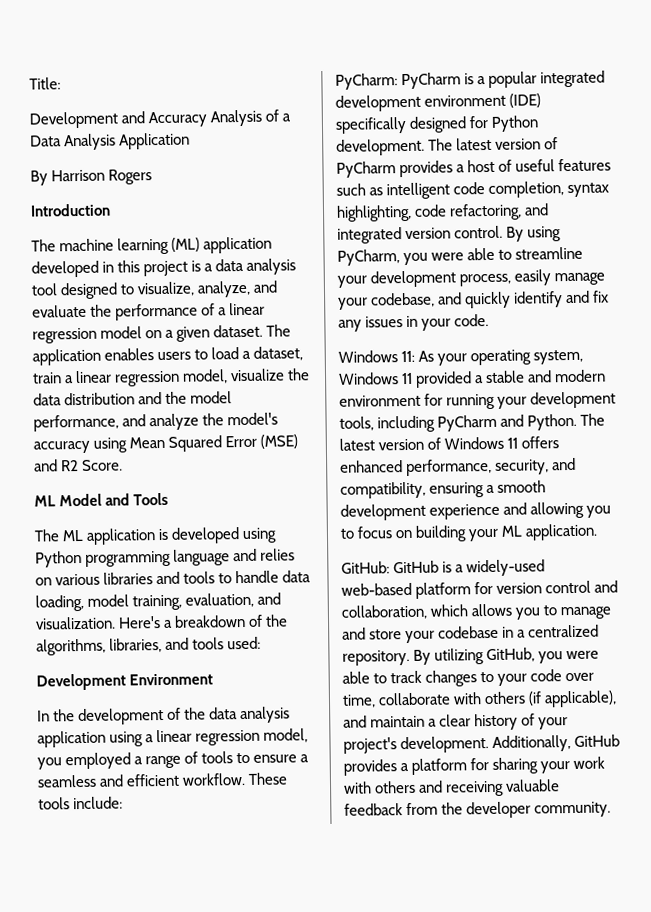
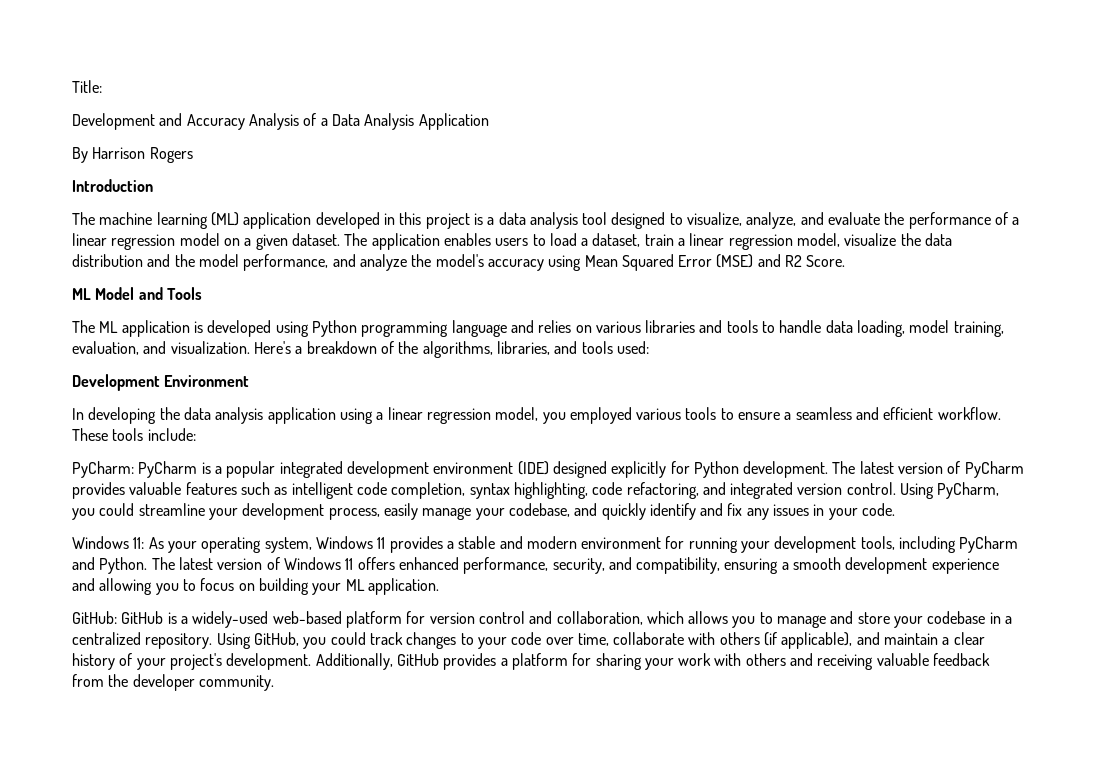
- In the development of the data analysis application using a linear regression model, you employed a range of tools to ensure a seamless and efficient workflow.
+ In developing the data analysis application using a linear regression model, you employed various tools to ensure a seamless and efficient workflow.
- PyCharm: PyCharm is a popular integrated development environment (IDE) specifically designed for Python development.
+ PyCharm: PyCharm is a popular integrated development environment (IDE) designed explicitly for Python development.
- The latest version of PyCharm provides a host of useful features such as intelligent code completion, syntax highlighting, code refactoring, and integrated version control.
+ The latest version of PyCharm provides valuable features such as intelligent code completion, syntax highlighting, code refactoring, and integrated version control.
- By using PyCharm, you were able to streamline your development process, easily manage your codebase, and quickly identify and fix any issues in your code.
+ Using PyCharm, you could streamline your development process, easily manage your codebase, and quickly identify and fix any issues in your code.
- Windows 11: As your operating system, Windows 11 provided a stable and modern environment for running your development tools, including PyCharm and Python.
+ Windows 11: As your operating system, Windows 11 provides a stable and modern environment for running your development tools, including PyCharm and Python.
- By utilizing GitHub, you were able to track changes to your code over time, collaborate with others (if applicable), and maintain a clear history of your project's development.
+ Using GitHub, you could track changes to your code over time, collaborate with others (if applicable), and maintain a clear history of your project's development.

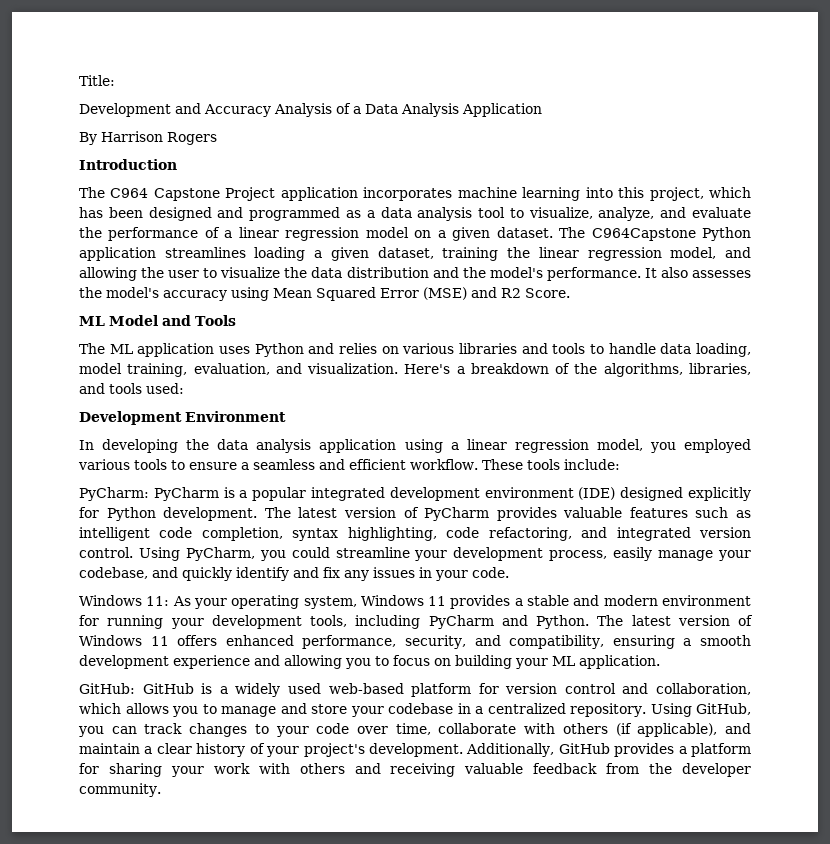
- The machine learning (ML) application developed in this project is a data analysis tool designed to visualize, analyze, and evaluate the performance of a linear regression model on a given dataset.
+ The C964 Capstone Project application incorporates machine learning into this project, which has been designed and programmed as a data analysis tool to visualize, analyze, and evaluate the performance of a linear regression model on a given dataset.
- The application enables users to load a dataset, train a linear regression model, visualize the data distribution and the model performance, and analyze the model's accuracy using Mean Squared Error (MSE) and R2 Score.
+ The C964Capstone Python application streamlines loading a given dataset, training the linear regression model, and allowing the user to visualize the data distribution and the model's performance. It also assesses the model's accuracy using Mean Squared Error (MSE) and R2 Score.
- The ML application is developed using Python programming language and relies on various libraries and tools to handle data loading, model training, evaluation, and visualization.
+ The ML application uses Python and relies on various libraries and tools to handle data loading, model training, evaluation, and visualization.
- GitHub: GitHub is a widely-used web-based platform for version control and collaboration, which allows you to manage and store your codebase in a centralized repository.
+ GitHub: GitHub is a widely used web-based platform for version control and collaboration, which allows you to manage and store your codebase in a centralized repository.
- Using GitHub, you could track changes to your code over time, collaborate with others (if applicable), and maintain a clear history of your project's development.
+ Using GitHub, you can track changes to your code over time, collaborate with others (if applicable), and maintain a clear history of your project's development.

